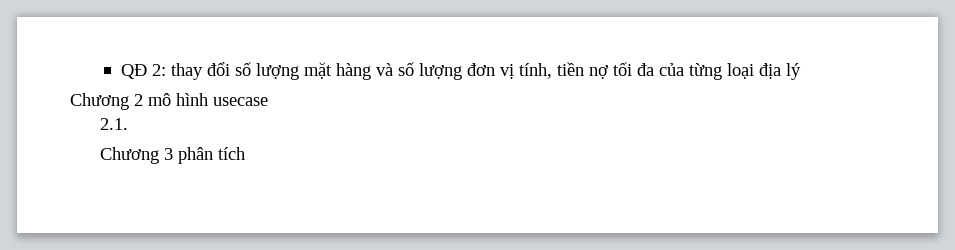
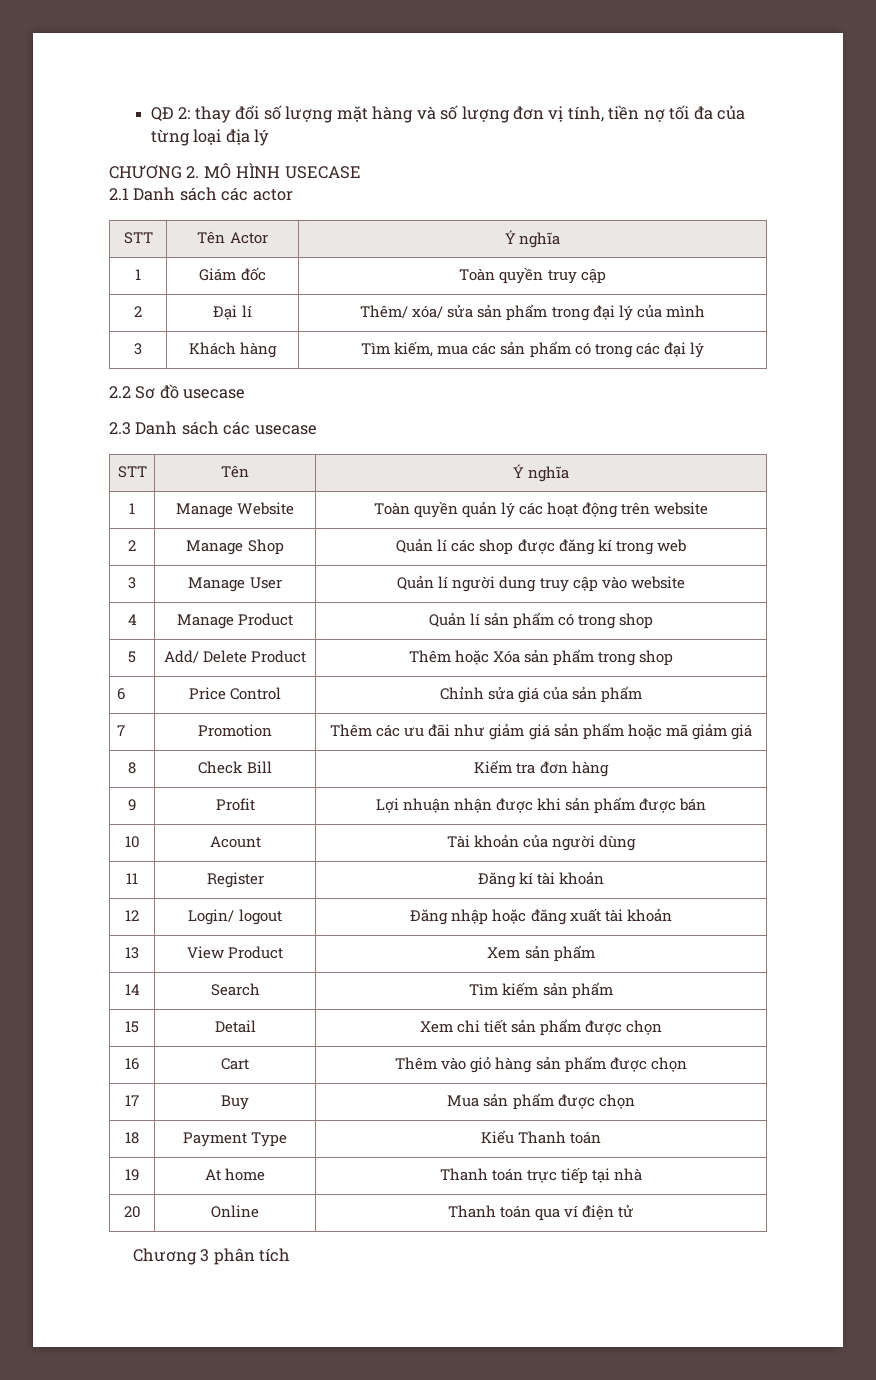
- Chương 2 mô hình usecase
- 2.1.
+ CHƯƠNG 2. MÔ HÌNH USECASE
+ 2.1 Danh sách các actor
+ STT | Tên Actor | Ý nghĩa
+ 1 | Giám đốc | Toàn quyền truy cập
+ 2 | Đại lí | Thêm/ xóa/ sửa sản phẩm trong đại lý của mình
+ 3 | Khách hàng | Tìm kiếm, mua các sản phẩm có trong các đại lý
+ 2.2 Sơ đồ usecase
+ 2.3 Danh sách các usecase
+ STT | Tên | Ý nghĩa
+ 1 | Manage Website | Toàn quyền quản lý các hoạt động trên website
+ 2 | Manage Shop | Quản lí các shop được đăng kí trong web
+ 3 | Manage User | Quản lí người dung truy cập vào website
+ 4 | Manage Product | Quản lí sản phẩm có trong shop
+ 5 | Add/ Delete Product | Thêm hoặc Xóa sản phẩm trong shop
+ 6 | Price Control | Chỉnh sửa giá của sản phẩm
+ 7 | Promotion | Thêm các ưu đãi như giảm giá sản phẩm hoặc mã giảm giá
+ 8 | Check Bill | Kiểm tra đơn hàng
+ 9 | Profit | Lợi nhuận nhận được khi sản phẩm được bán
+ 10 | Acount | Tài khoản của người dùng
+ 11 | Register | Đăng kí tài khoản
+ 12 | Login/ logout | Đăng nhập hoặc đăng xuất tài khoản
+ 13 | View Product | Xem sản phẩm
+ 14 | Search | Tìm kiếm sản phẩm
+ 15 | Detail | Xem chi tiết sản phẩm được chọn
+ 16 | Cart | Thêm vào giỏ hàng sản phẩm được chọn
+ 17 | Buy | Mua sản phẩm được chọn
+ 18 | Payment Type | Kiểu Thanh toán
+ 19 | At home | Thanh toán trực tiếp tại nhà
+ 20 | Online | Thanh toán qua ví điện tử

